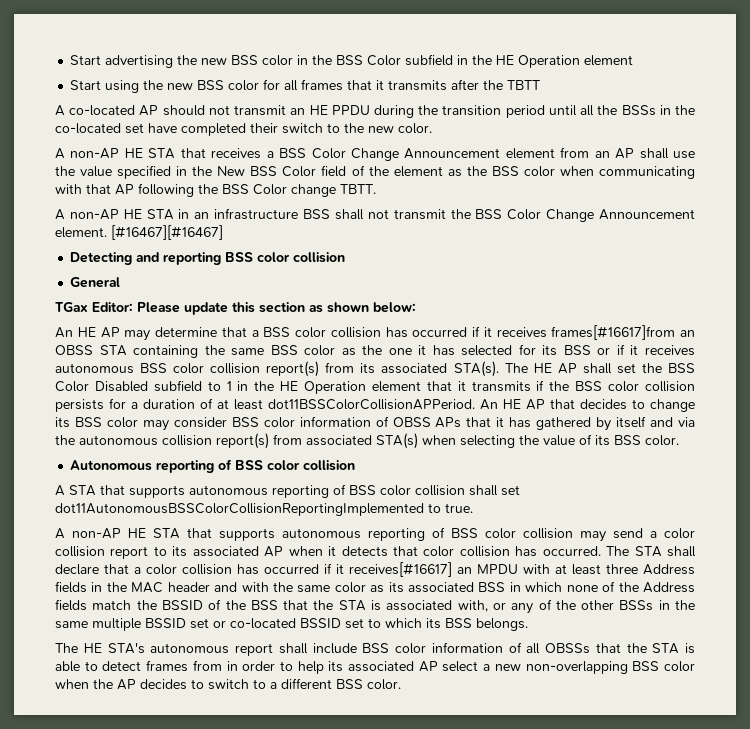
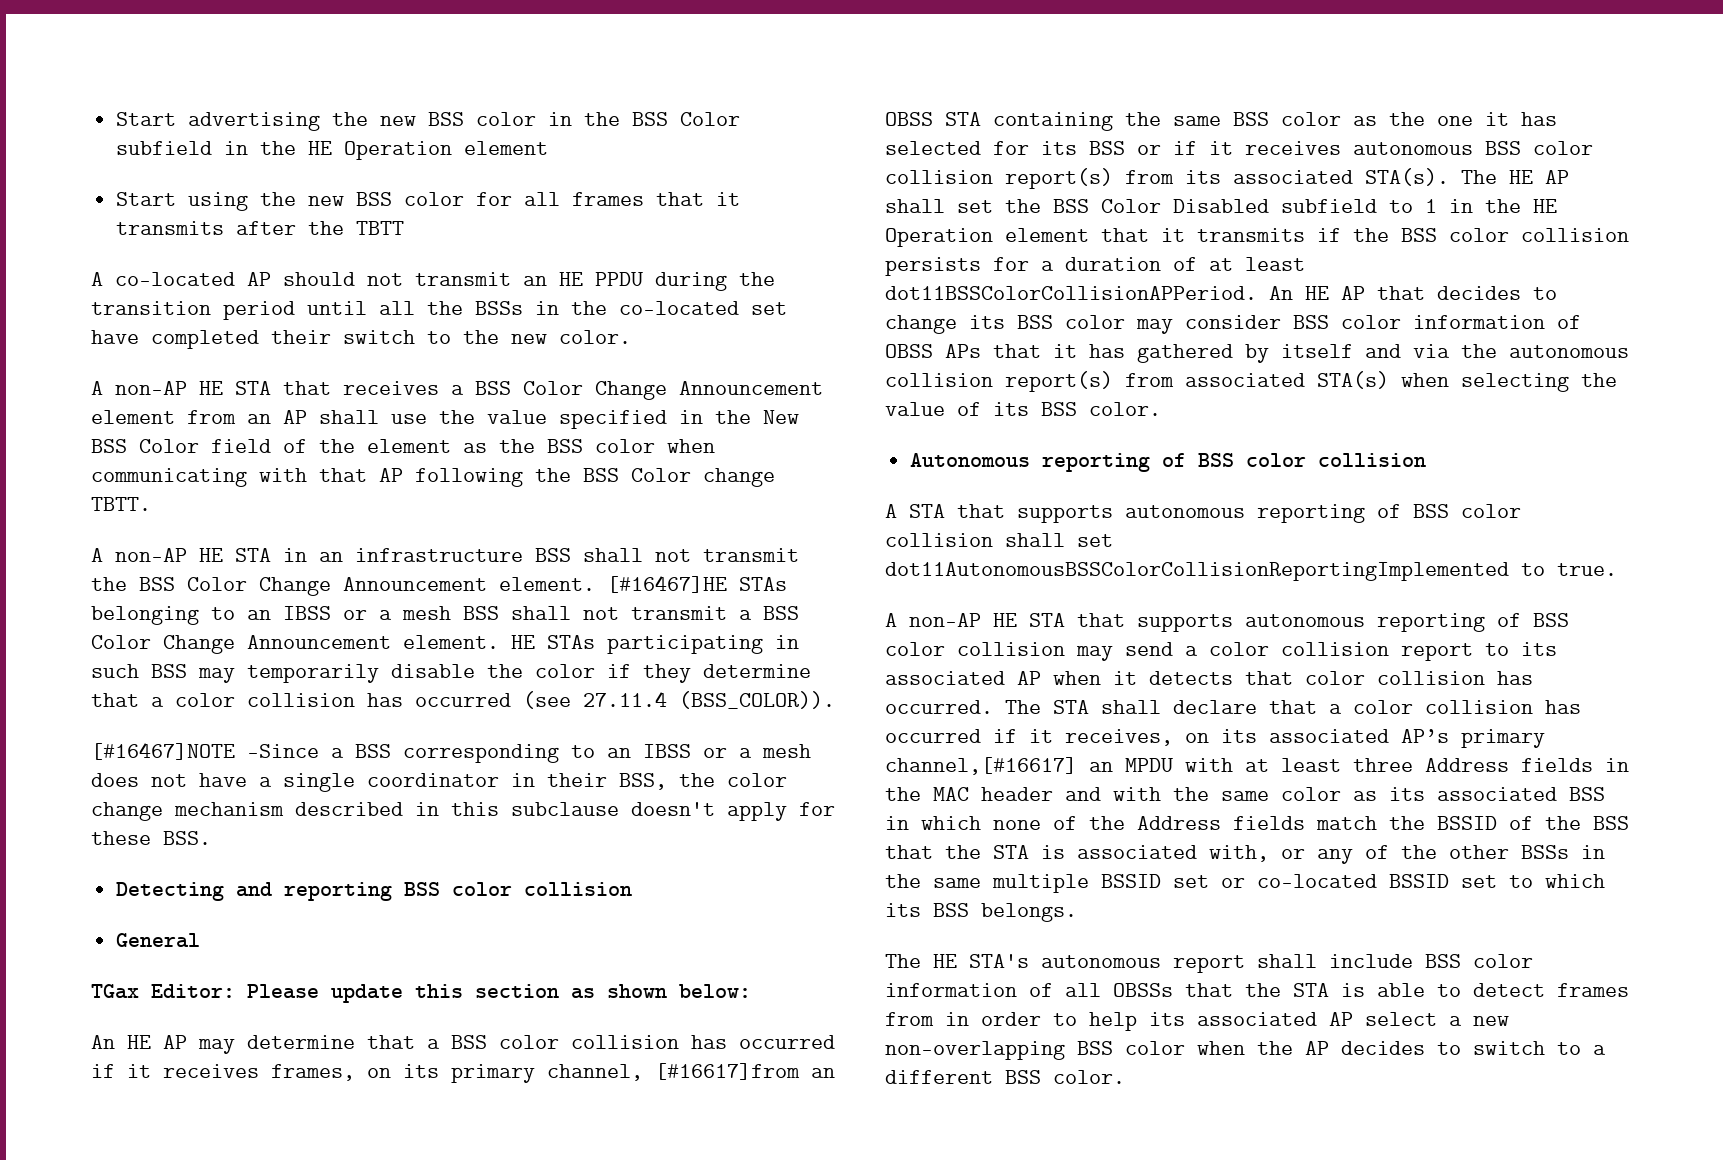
- [#16467][#16467]
+ [#16467]HE STAs belonging to an IBSS or a mesh BSS shall not transmit a BSS Color Change Announcement element. HE STAs participating in such BSS may temporarily disable the color if they determine that a color collision has occurred (see 27.11.4 (BSS_COLOR)).
+ [#16467]NOTE —Since a BSS corresponding to an IBSS or a mesh does not have a single coordinator in their BSS, the color change mechanism described in this subclause doesn't apply for these BSS.
- An HE AP may determine that a BSS color collision has occurred if it receives frames[#16617]from an OBSS STA containing the same BSS color as the one it has selected for its BSS or if it receives autonomous BSS color collision report(s) from its associated STA(s).
+ An HE AP may determine that a BSS color collision has occurred if it receives frames, on its primary channel, [#16617]from an OBSS STA containing the same BSS color as the one it has selected for its BSS or if it receives autonomous BSS color collision report(s) from its associated STA(s).
- The STA shall declare that a color collision has occurred if it receives[#16617] an MPDU with at least three Address fields in the MAC header and with the same color as its associated BSS in which none of the Address fields match the BSSID of the BSS that the STA is associated with, or any of the other BSSs in the same multiple BSSID set or co-located BSSID set to which its BSS belongs.
+ The STA shall declare that a color collision has occurred if it receives, on its associated AP’s primary channel,[#16617] an MPDU with at least three Address fields in the MAC header and with the same color as its associated BSS in which none of the Address fields match the BSSID of the BSS that the STA is associated with, or any of the other BSSs in the same multiple BSSID set or co-located BSSID set to which its BSS belongs.

